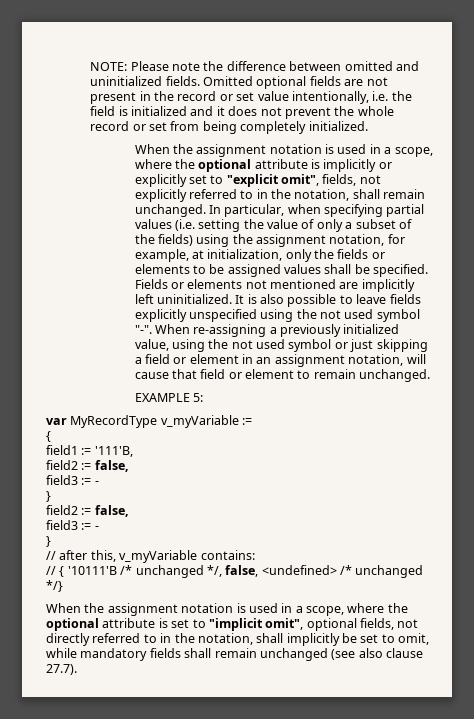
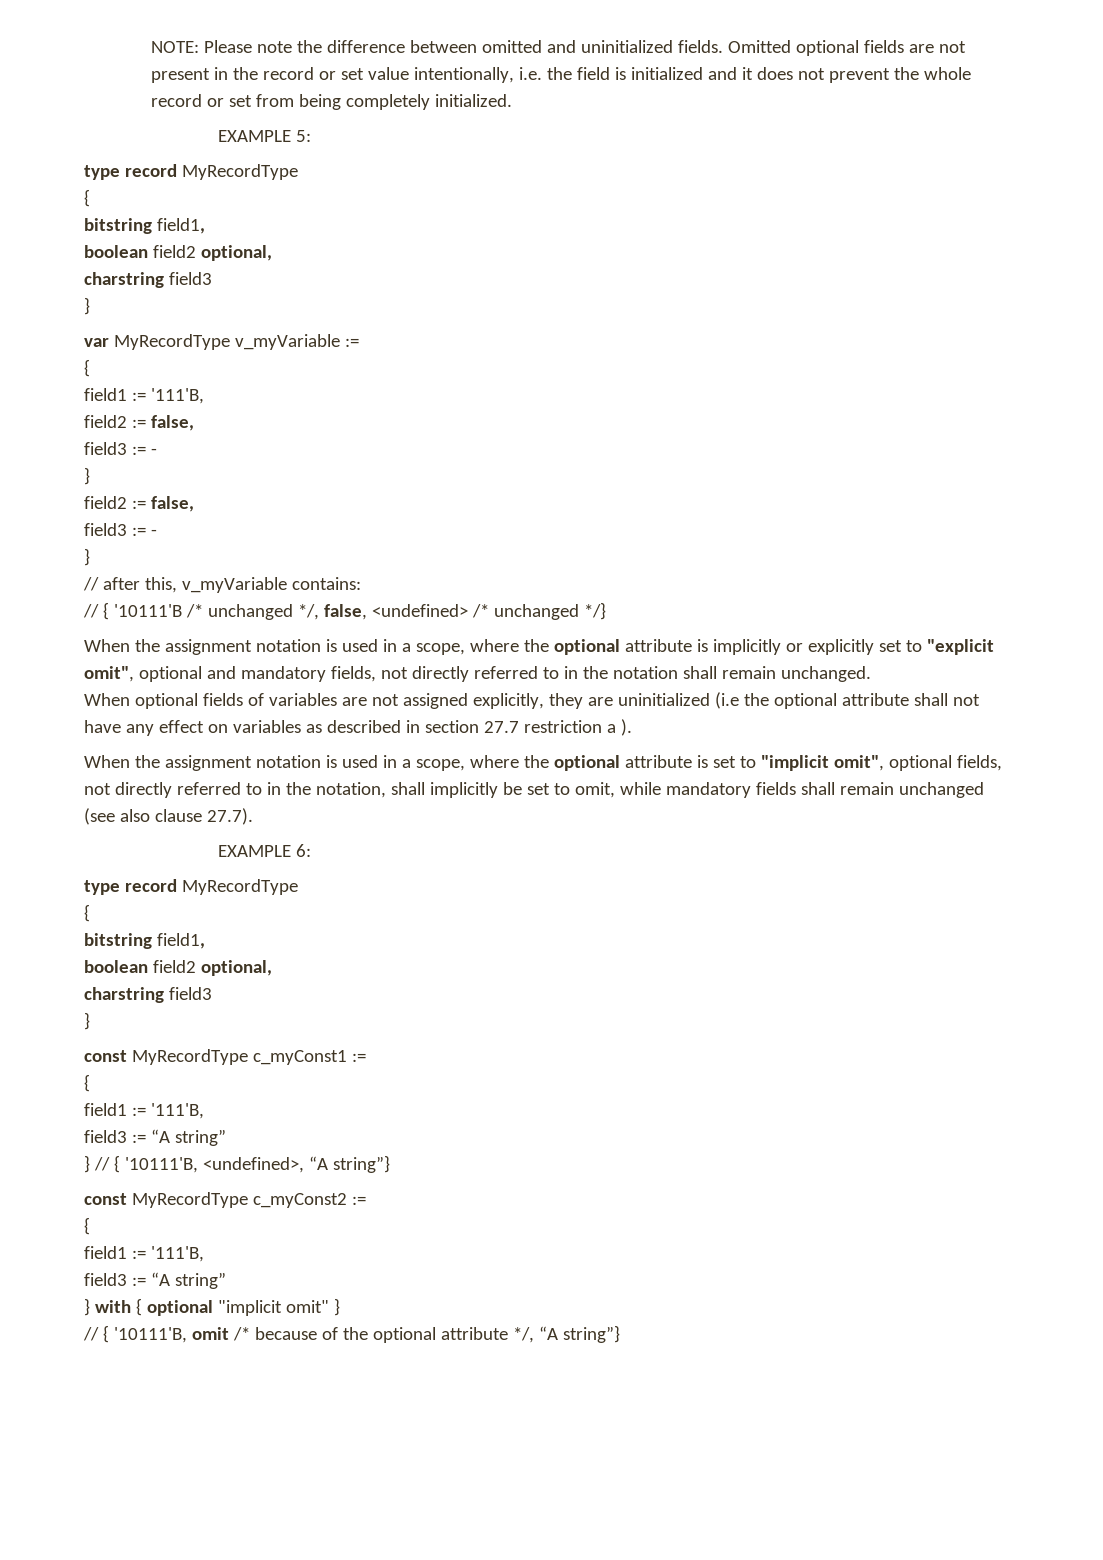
- When the assignment notation is used in a scope, where the optional attribute is implicitly or explicitly set to "explicit omit", fields, not explicitly referred to in the notation, shall remain unchanged. In particular, when specifying partial values (i.e. setting the value of only a subset of the fields) using the assignment notation, for example, at initialization, only the fields or elements to be assigned values shall be specified. Fields or elements not mentioned are implicitly left uninitialized. It is also possible to leave fields explicitly unspecified using the not used symbol "-". When re-assigning a previously initialized value, using the not used symbol or just skipping a field or element in an assignment notation, will cause that field or element to remain unchanged.
  EXAMPLE 5:
+ type record MyRecordType
+ {
+ bitstring field1,
+ boolean field2 optional,
+ charstring field3
+ }
+ When the assignment notation is used in a scope, where the optional attribute is implicitly or explicitly set to "explicit omit", optional and mandatory fields, not directly referred to in the notation shall remain unchanged.
+ When optional fields of variables are not assigned explicitly, they are uninitialized (i.e the optional attribute shall not have any effect on variables as described in section 27.7 restriction a ).
+ EXAMPLE 6:
+ type record MyRecordType
+ {
+ bitstring field1,
+ boolean field2 optional,
+ charstring field3
+ }
+ const MyRecordType c_myConst1 :=
+ {
+ field1 := '111'B,
+ field3 := “A string”
+ } // { '10111'B, <undefined>, “A string”}
+ const MyRecordType c_myConst2 :=
+ {
+ field1 := '111'B,
+ field3 := “A string”
+ } with { optional "implicit omit" }
+ // { '10111'B, omit /* because of the optional attribute */, “A string”}

